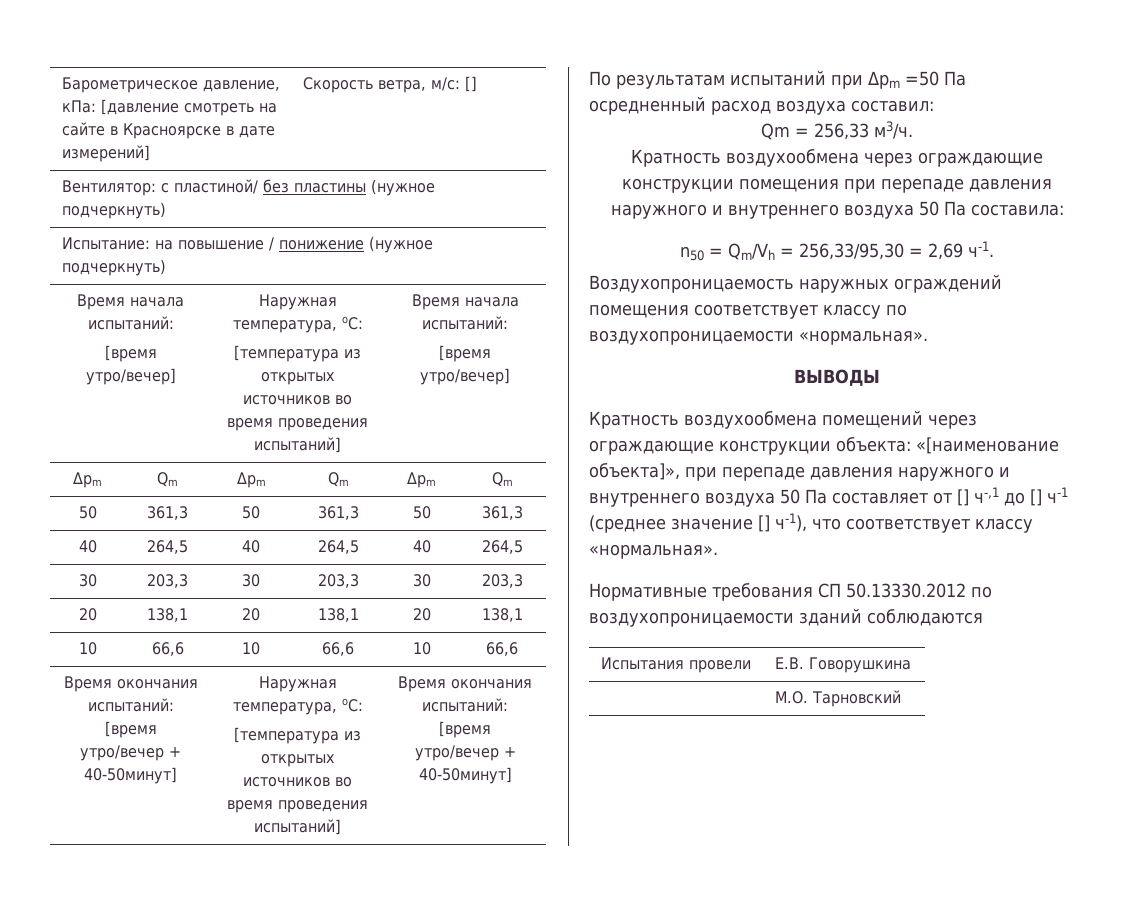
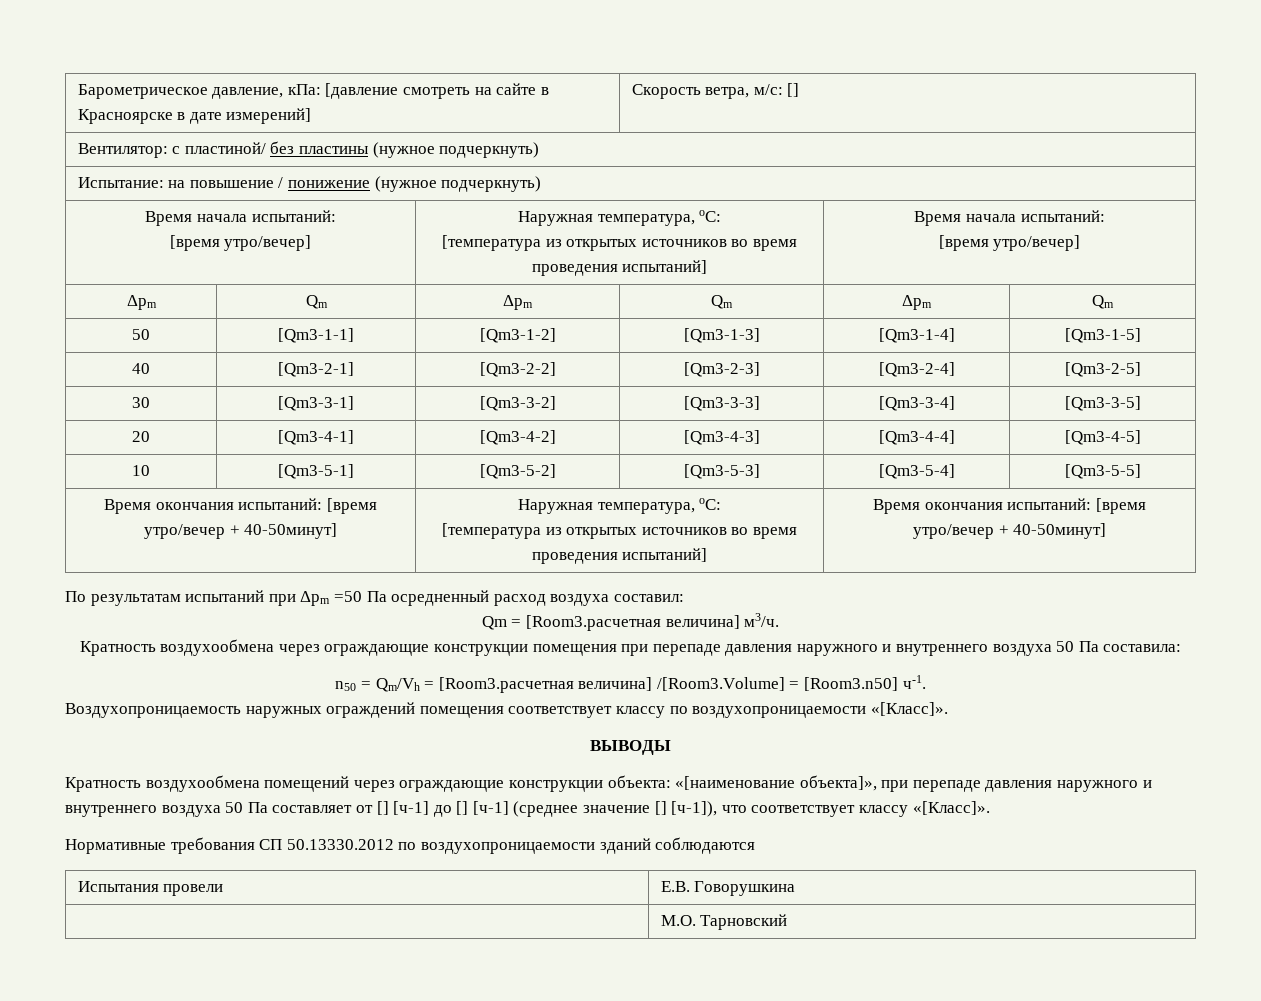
- 50 | 361,3 | 50 | 361,3 | 50 | 361,3
- 40 | 264,5 | 40 | 264,5 | 40 | 264,5
- 30 | 203,3 | 30 | 203,3 | 30 | 203,3
- 20 | 138,1 | 20 | 138,1 | 20 | 138,1
- 10 | 66,6 | 10 | 66,6 | 10 | 66,6
+ 50 | [Qm3-1-1] | [Qm3-1-2] | [Qm3-1-3] | [Qm3-1-4] | [Qm3-1-5]
+ 40 | [Qm3-2-1] | [Qm3-2-2] | [Qm3-2-3] | [Qm3-2-4] | [Qm3-2-5]
+ 30 | [Qm3-3-1] | [Qm3-3-2] | [Qm3-3-3] | [Qm3-3-4] | [Qm3-3-5]
+ 20 | [Qm3-4-1] | [Qm3-4-2] | [Qm3-4-3] | [Qm3-4-4] | [Qm3-4-5]
+ 10 | [Qm3-5-1] | [Qm3-5-2] | [Qm3-5-3] | [Qm3-5-4] | [Qm3-5-5]
- Qm = 256,33 м3/ч.
+ Qm = [Room3.расчетная величина] м3/ч.
- n50 = Qm/Vh = 256,33/95,30 = 2,69 ч-1.
+ n50 = Qm/Vh = [Room3.расчетная величина] /[Room3.Volume] = [Room3.n50] ч-1.
- Воздухопроницаемость наружных ограждений помещения соответствует классу по воздухопроницаемости «нормальная».
+ Воздухопроницаемость наружных ограждений помещения соответствует классу по воздухопроницаемости «[Класс]».
- Кратность воздухообмена помещений через ограждающие конструкции объекта: «[наименование объекта]», при перепаде давления наружного и внутреннего воздуха 50 Па составляет от [] ч-,1 до [] ч-1 (среднее значение [] ч-1), что соответствует классу «нормальная».
+ Кратность воздухообмена помещений через ограждающие конструкции объекта: «[наименование объекта]», при перепаде давления наружного и внутреннего воздуха 50 Па составляет от [] [ч-1] до [] [ч-1] (среднее значение [] [ч-1]), что соответствует классу «[Класс]».

